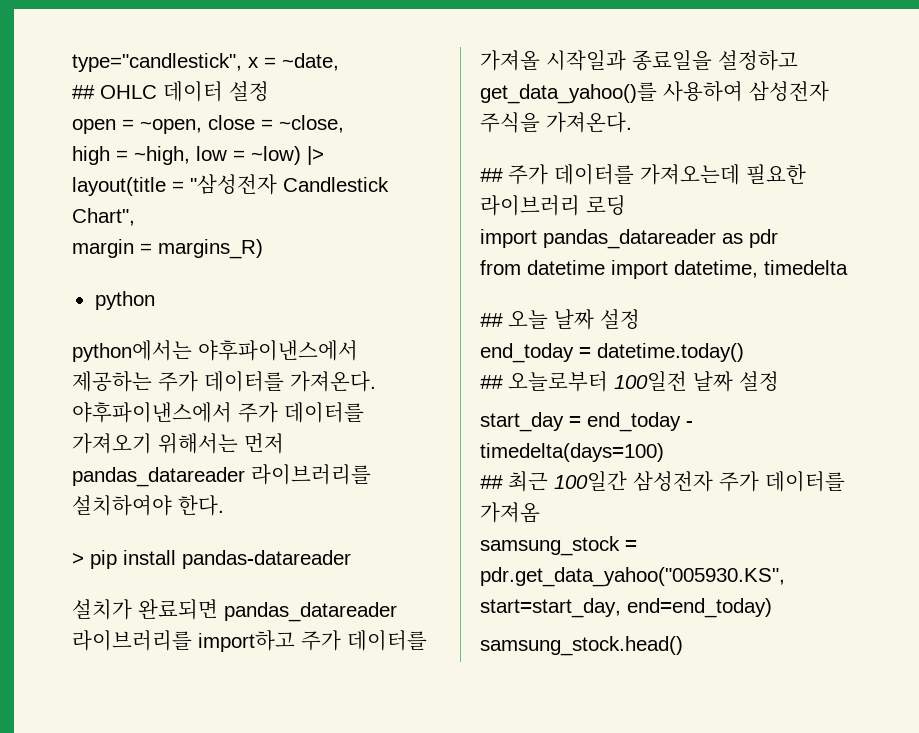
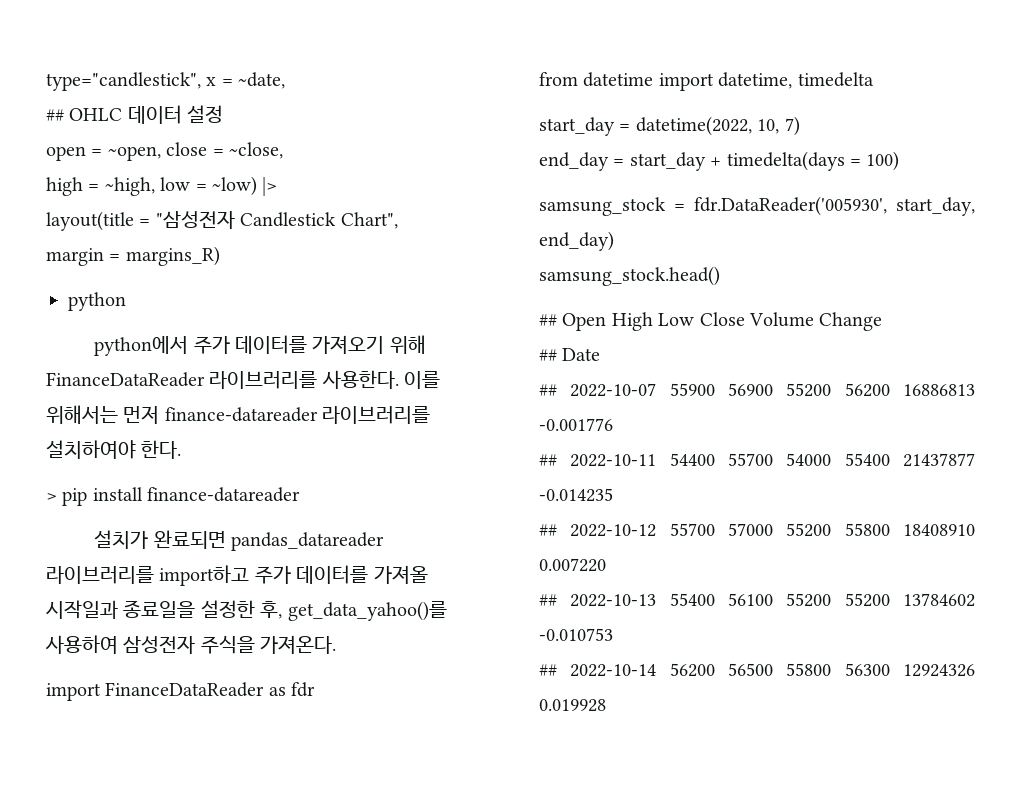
- python에서는 야후파이낸스에서 제공하는 주가 데이터를 가져온다. 야후파이낸스에서 주가 데이터를 가져오기 위해서는 먼저 pandas_datareader 라이브러리를 설치하여야 한다.
+ python에서 주가 데이터를 가져오기 위해 FinanceDataReader 라이브러리를 사용한다. 이를 위해서는 먼저 finance-datareader 라이브러리를 설치하여야 한다.
- > pip install pandas-datareader
+ > pip install finance-datareader
- 설치가 완료되면 pandas_datareader 라이브러리를 import하고 주가 데이터를 가져올 시작일과 종료일을 설정하고 get_data_yahoo()를 사용하여 삼성전자 주식을 가져온다.
+ 설치가 완료되면 pandas_datareader 라이브러리를 import하고 주가 데이터를 가져올 시작일과 종료일을 설정한 후, get_data_yahoo()를 사용하여 삼성전자 주식을 가져온다.
- ## 주가 데이터를 가져오는데 필요한 라이브러리 로딩
- import pandas_datareader as pdr
+ import FinanceDataReader as fdr
- ## 오늘 날짜 설정
- end_today = datetime.today()
- ## 오늘로부터 100일전 날짜 설정
- start_day = end_today - timedelta(days=100)
- ## 최근 100일간 삼성전자 주가 데이터를 가져옴
- samsung_stock = pdr.get_data_yahoo("005930.KS", start=start_day, end=end_today)
+ start_day = datetime(2022, 10, 7)
+ end_day = start_day + timedelta(days = 100)
+ samsung_stock = fdr.DataReader('005930', start_day, end_day)
  samsung_stock.head()
+ ## Open High Low Close Volume Change
+ ## Date
+ ## 2022-10-07 55900 56900 55200 56200 16886813 -0.001776
+ ## 2022-10-11 54400 55700 54000 55400 21437877 -0.014235
+ ## 2022-10-12 55700 57000 55200 55800 18408910 0.007220
+ ## 2022-10-13 55400 56100 55200 55200 13784602 -0.010753
+ ## 2022-10-14 56200 56500 55800 56300 12924326 0.019928

